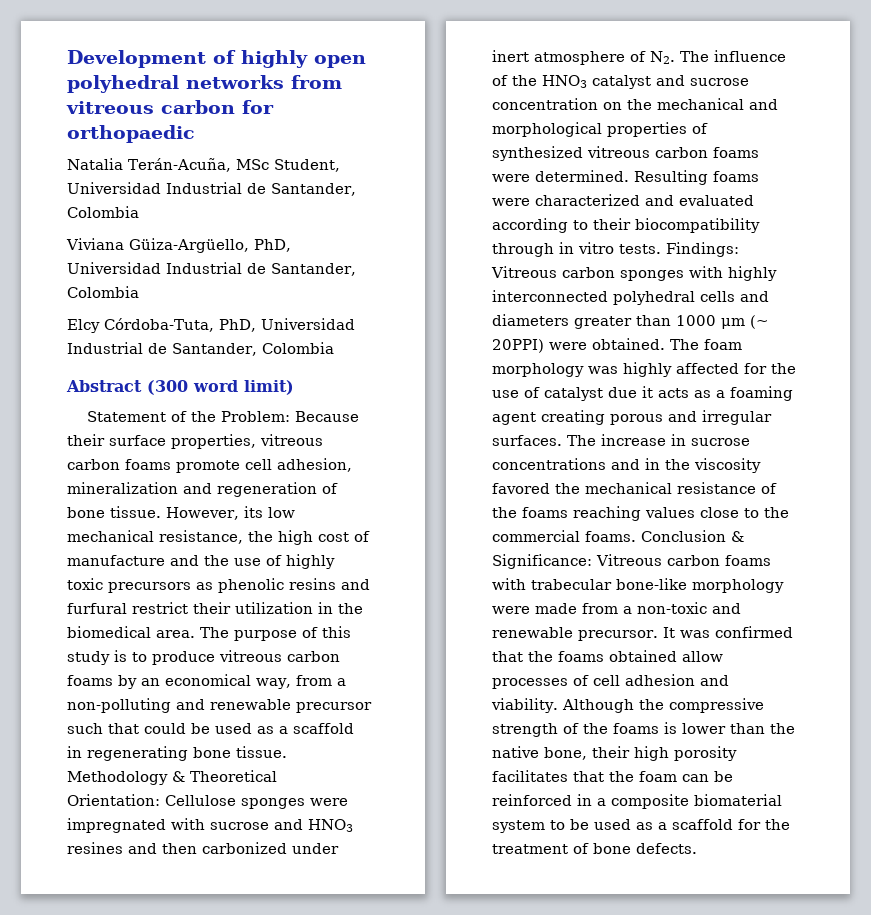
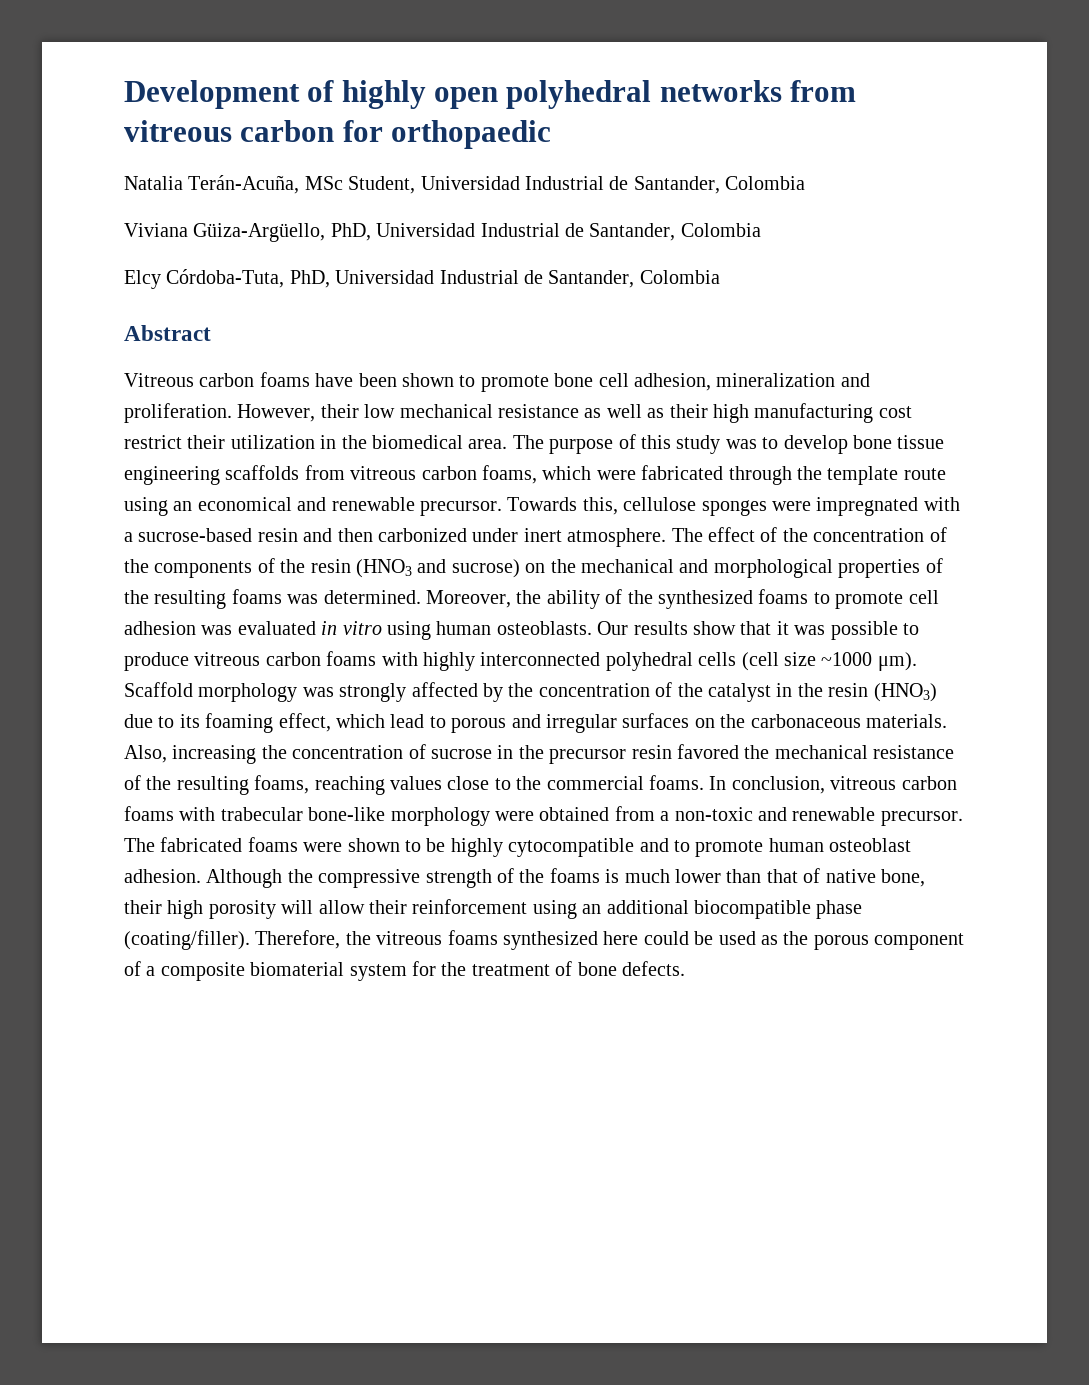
- Abstract (300 word limit)
- Statement of the Problem: Because their surface properties, vitreous carbon foams promote cell adhesion, mineralization and regeneration of bone tissue. However, its low mechanical resistance, the high cost of manufacture and the use of highly toxic precursors as phenolic resins and furfural restrict their utilization in the biomedical area.
+ Abstract
+ Vitreous carbon foams have been shown to promote bone cell adhesion, mineralization and proliferation. However, their low mechanical resistance as well as their high manufacturing cost restrict their utilization in the biomedical area.
- The purpose of this study is to produce vitreous carbon foams by an economical way, from a non-polluting and renewable precursor such that could be used as a scaffold in regenerating bone tissue. Methodology & Theoretical Orientation: Cellulose sponges were impregnated with sucrose and HNO3 resines and then carbonized under inert atmosphere of N2. The influence of the HNO3 catalyst and sucrose concentration on the mechanical and morphological properties of synthesized vitreous carbon foams were determined. Resulting foams were characterized and evaluated according to their biocompatibility through in vitro tests. Findings: Vitreous carbon sponges with highly interconnected polyhedral cells and diameters greater than 1000 μm (~ 20PPI) were obtained. The foam morphology was highly affected for the use of catalyst due it acts as a foaming agent creating porous and irregular surfaces. The increase in sucrose concentrations and in the viscosity favored the mechanical resistance of the foams reaching values close to the commercial foams.
+ The purpose of this study was to develop bone tissue engineering scaffolds from vitreous carbon foams, which were fabricated through the template route using an economical and renewable precursor. Towards this, cellulose sponges were impregnated with a sucrose-based resin and then carbonized under inert atmosphere. The effect of the concentration of the components of the resin (HNO3 and sucrose) on the mechanical and morphological properties of the resulting foams was determined. Moreover, the ability of the synthesized foams to promote cell adhesion was evaluated in vitro using human osteoblasts. Our results show that it was possible to produce vitreous carbon foams with highly interconnected polyhedral cells (cell size ~1000 μm). Scaffold morphology was strongly affected by the concentration of the catalyst in the resin (HNO3) due to its foaming effect, which lead to porous and irregular surfaces on the carbonaceous materials. Also, increasing the concentration of sucrose in the precursor resin favored the mechanical resistance of the resulting foams, reaching values close to the commercial foams.
- Conclusion & Significance: Vitreous carbon foams with trabecular bone-like morphology were made from a non-toxic and renewable precursor.
+ In conclusion, vitreous carbon foams with trabecular bone-like morphology were obtained from a non-toxic and renewable precursor.
- It was confirmed that the foams obtained allow processes of cell adhesion and viability.
+ The fabricated foams were shown to be highly cytocompatible and to promote human osteoblast adhesion.
- Although the compressive strength of the foams is lower than the native bone, their high porosity facilitates that the foam can be reinforced in a composite biomaterial system to be used as a scaffold for the treatment of bone defects.
+ Although the compressive strength of the foams is much lower than that of native bone, their high porosity will allow their reinforcement using an additional biocompatible phase (coating/filler). Therefore, the vitreous foams synthesized here could be used as the porous component of a composite biomaterial system for the treatment of bone defects.

